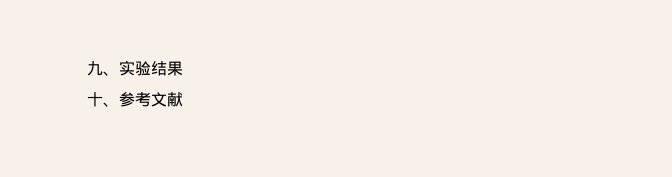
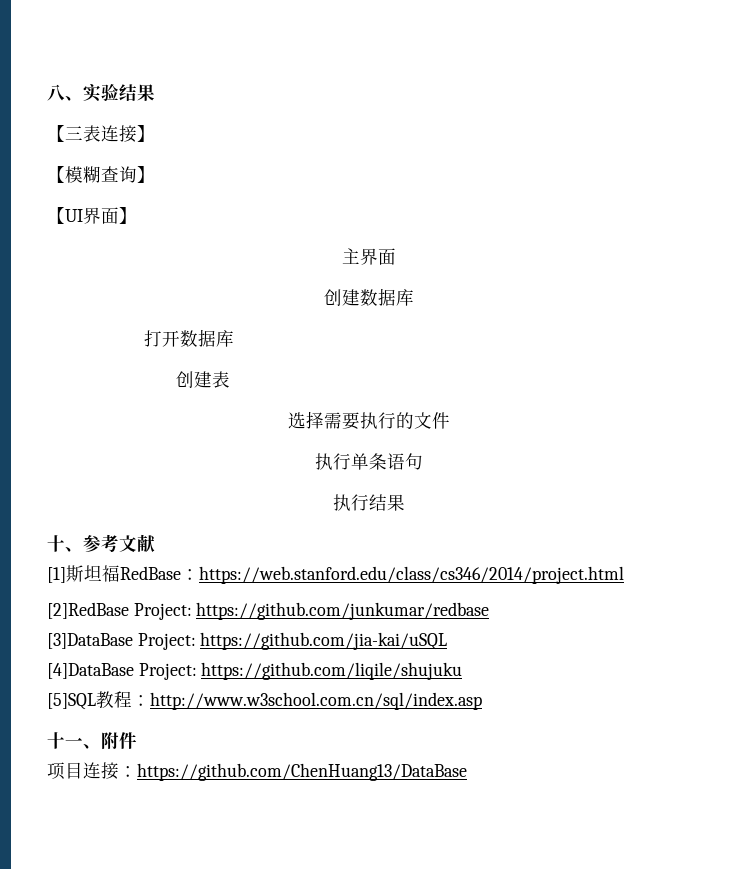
- 九、实验结果
+ 八、实验结果
+ 【三表连接】
+ 【模糊查询】
+ 【UI界面】
+ 主界面
+ 创建数据库
+ 打开数据库
+ 创建表
+ 选择需要执行的文件
+ 执行单条语句
+ 执行结果
  十、参考文献
+ [1]斯坦福RedBase：https://web.stanford.edu/class/cs346/2014/project.html
+ [2]RedBase Project: https://github.com/junkumar/redbase
+ [3]DataBase Project: https://github.com/jia-kai/uSQL
+ [4]DataBase Project: https://github.com/liqile/shujuku
+ [5]SQL教程：http://www.w3school.com.cn/sql/index.asp
+ 十一、附件
+ 项目连接：https://github.com/ChenHuang13/DataBase

